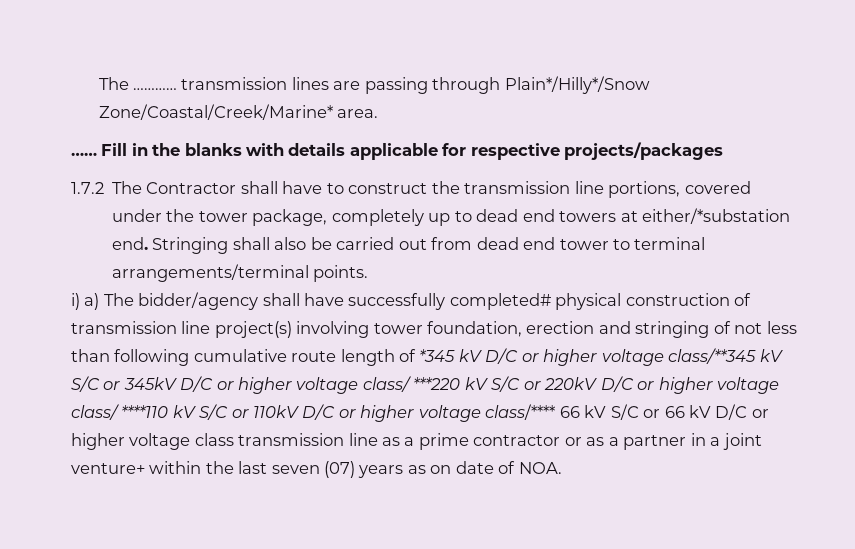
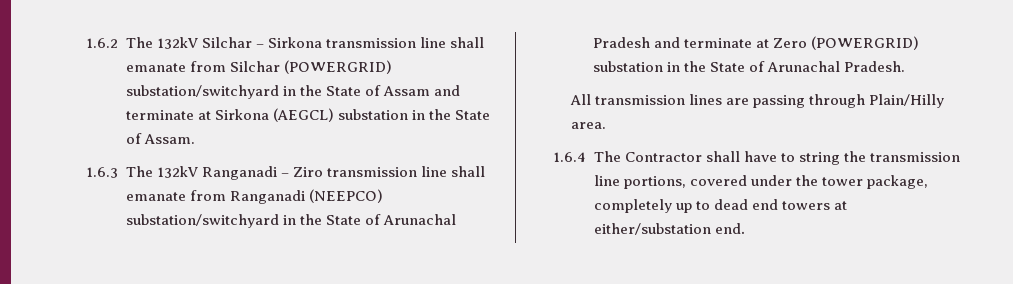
- The ………… transmission lines are passing through Plain*/Hilly*/Snow Zone/Coastal/Creek/Marine* area.
+ 1.6.2 The 132kV Silchar – Sirkona transmission line shall emanate from Silchar (POWERGRID) substation/switchyard in the State of Assam and terminate at Sirkona (AEGCL) substation in the State of Assam.
+ 1.6.3 The 132kV Ranganadi – Ziro transmission line shall emanate from Ranganadi (NEEPCO) substation/switchyard in the State of Arunachal Pradesh and terminate at Zero (POWERGRID) substation in the State of Arunachal Pradesh.
+ All transmission lines are passing through Plain/Hilly area.
- …… Fill in the blanks with details applicable for respective projects/packages
- 1.7.2 The Contractor shall have to construct the transmission line portions, covered under the tower package, completely up to dead end towers at either/*substation end. Stringing shall also be carried out from dead end tower to terminal arrangements/terminal points.
- i) a) The bidder/agency shall have successfully completed# physical construction of transmission line project(s) involving tower foundation, erection and stringing of not less than following cumulative route length of *345 kV D/C or higher voltage class/**345 kV S/C or 345kV D/C or higher voltage class/ ***220 kV S/C or 220kV D/C or higher voltage class/ ****110 kV S/C or 110kV D/C or higher voltage class/**** 66 kV S/C or 66 kV D/C or higher voltage class transmission line as a prime contractor or as a partner in a joint venture+ within the last seven (07) years as on date of NOA.
+ 1.6.4 The Contractor shall have to string the transmission line portions, covered under the tower package, completely up to dead end towers at either/substation end.

